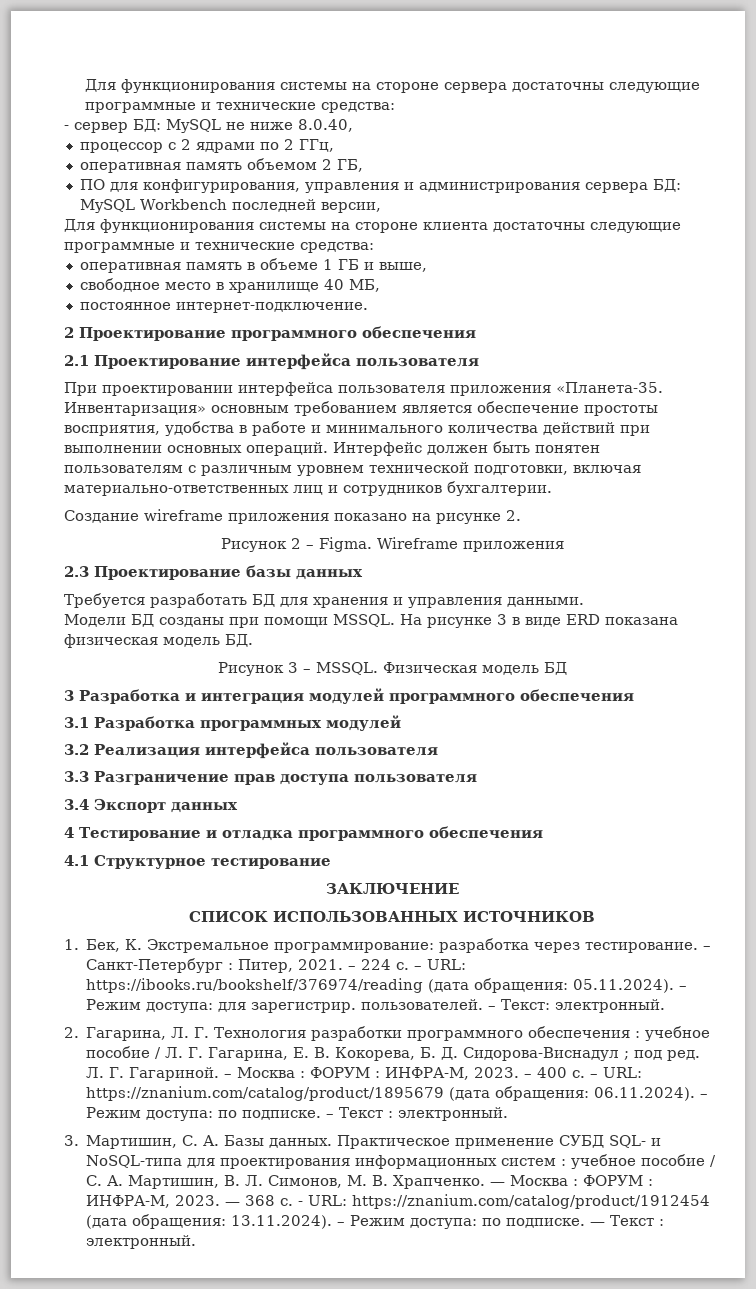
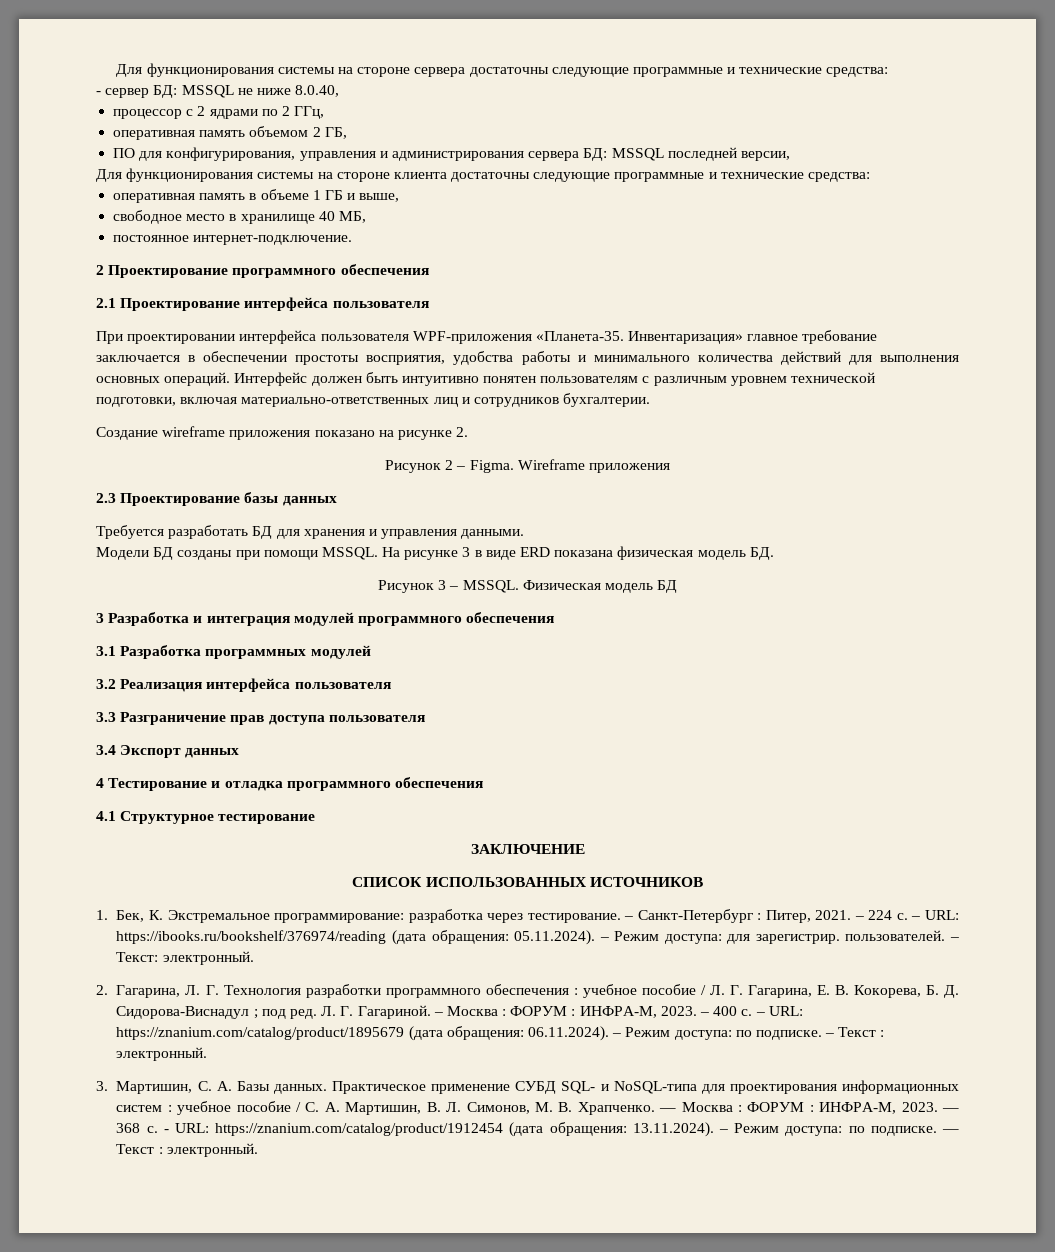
- - сервер БД: MySQL не ниже 8.0.40,
+ - сервер БД: MSSQL не ниже 8.0.40,
- ПО для конфигурирования, управления и администрирования сервера БД: MySQL Workbench последней версии,
+ ПО для конфигурирования, управления и администрирования сервера БД: MSSQL последней версии,
- При проектировании интерфейса пользователя приложения «Планета-35.
+ При проектировании интерфейса пользователя WPF-приложения «Планета-35.
- Инвентаризация» основным требованием является обеспечение простоты восприятия, удобства в работе и минимального количества действий при выполнении основных операций.
+ Инвентаризация» главное требование заключается в обеспечении простоты восприятия, удобства работы и минимального количества действий для выполнения основных операций.
- Интерфейс должен быть понятен пользователям с различным уровнем технической подготовки, включая материально-ответственных лиц и сотрудников бухгалтерии.
+ Интерфейс должен быть интуитивно понятен пользователям с различным уровнем технической подготовки, включая материально-ответственных лиц и сотрудников бухгалтерии.

